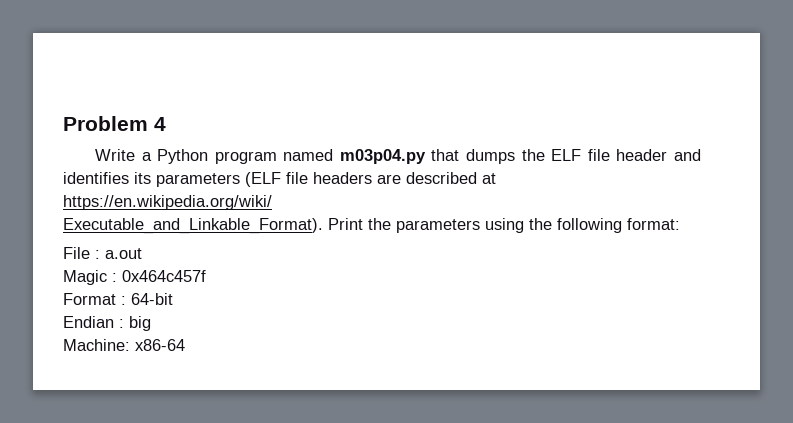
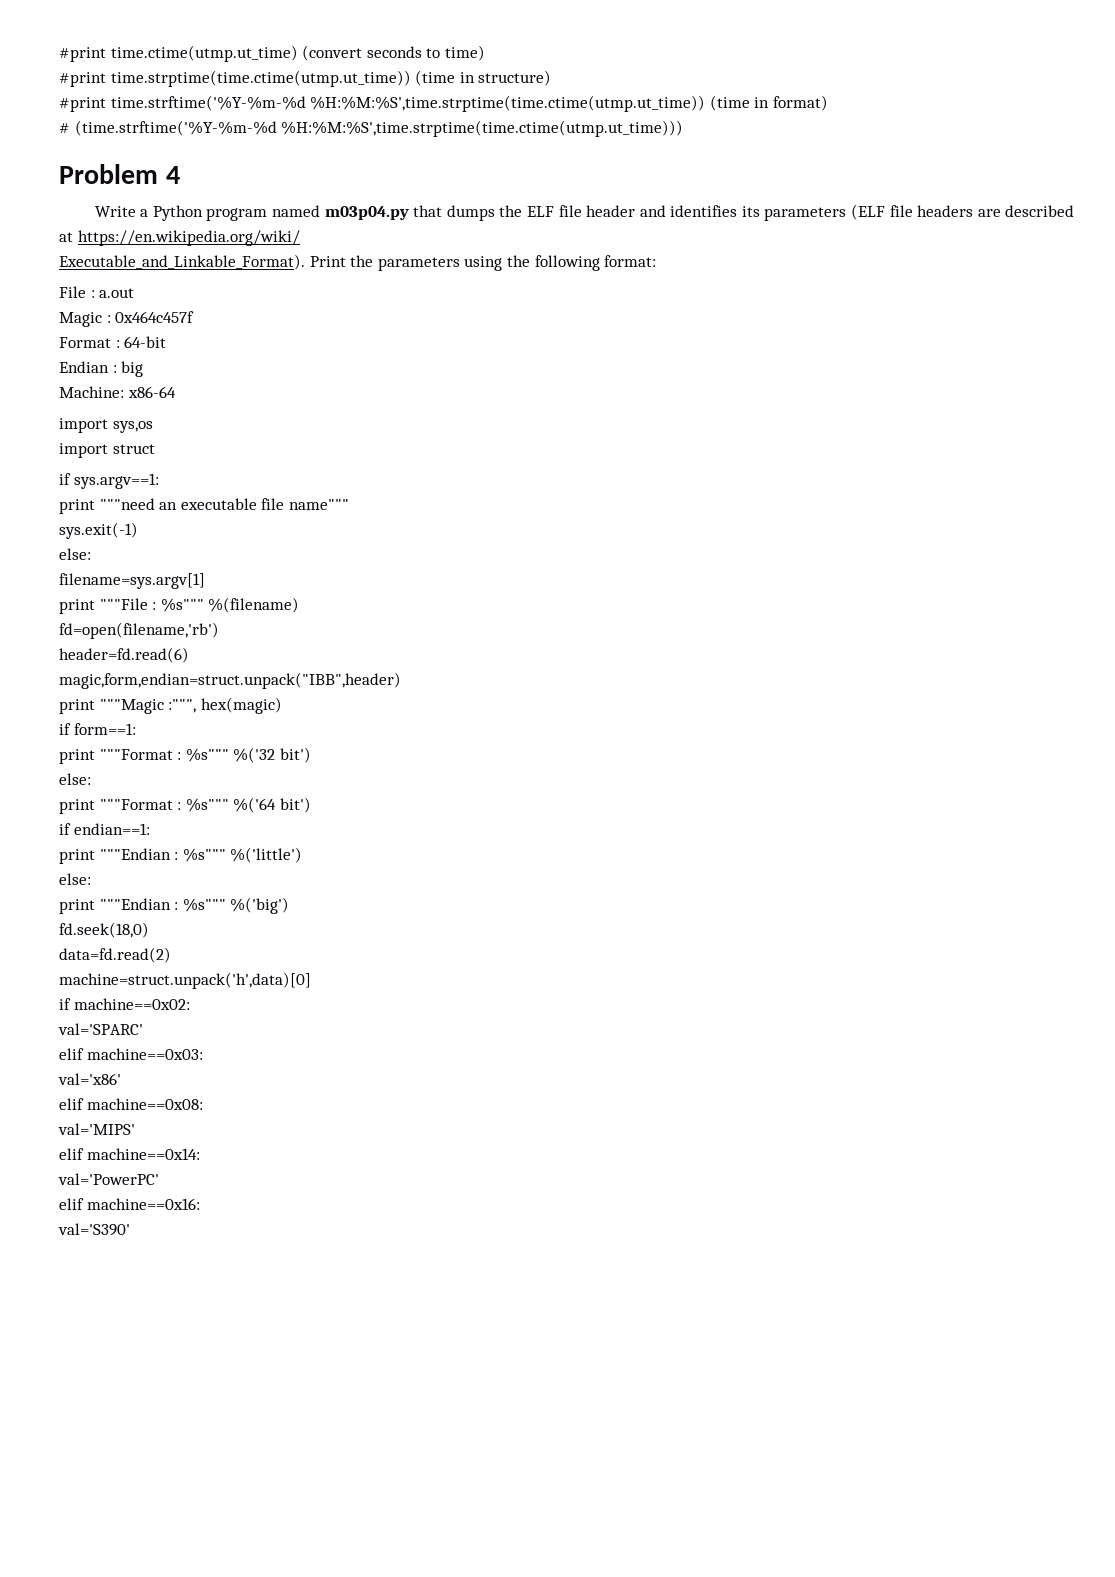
+ #print time.ctime(utmp.ut_time) (convert seconds to time)
+ #print time.strptime(time.ctime(utmp.ut_time)) (time in structure)
+ #print time.strftime('%Y-%m-%d %H:%M:%S',time.strptime(time.ctime(utmp.ut_time)) (time in format)
+ # (time.strftime('%Y-%m-%d %H:%M:%S',time.strptime(time.ctime(utmp.ut_time)))
+ import sys,os
+ import struct
+ if sys.argv==1:
+ print """need an executable file name"""
+ sys.exit(-1)
+ else:
+ filename=sys.argv[1]
+ print """File : %s""" %(filename)
+ fd=open(filename,'rb')
+ header=fd.read(6)
+ magic,form,endian=struct.unpack("IBB",header)
+ print """Magic :""", hex(magic)
+ if form==1:
+ print """Format : %s""" %('32 bit')
+ else:
+ print """Format : %s""" %('64 bit')
+ if endian==1:
+ print """Endian : %s""" %('little')
+ else:
+ print """Endian : %s""" %('big')
+ fd.seek(18,0)
+ data=fd.read(2)
+ machine=struct.unpack('h',data)[0]
+ if machine==0x02:
+ val='SPARC'
+ elif machine==0x03:
+ val='x86'
+ elif machine==0x08:
+ val='MIPS'
+ elif machine==0x14:
+ val='PowerPC'
+ elif machine==0x16:
+ val='S390'

